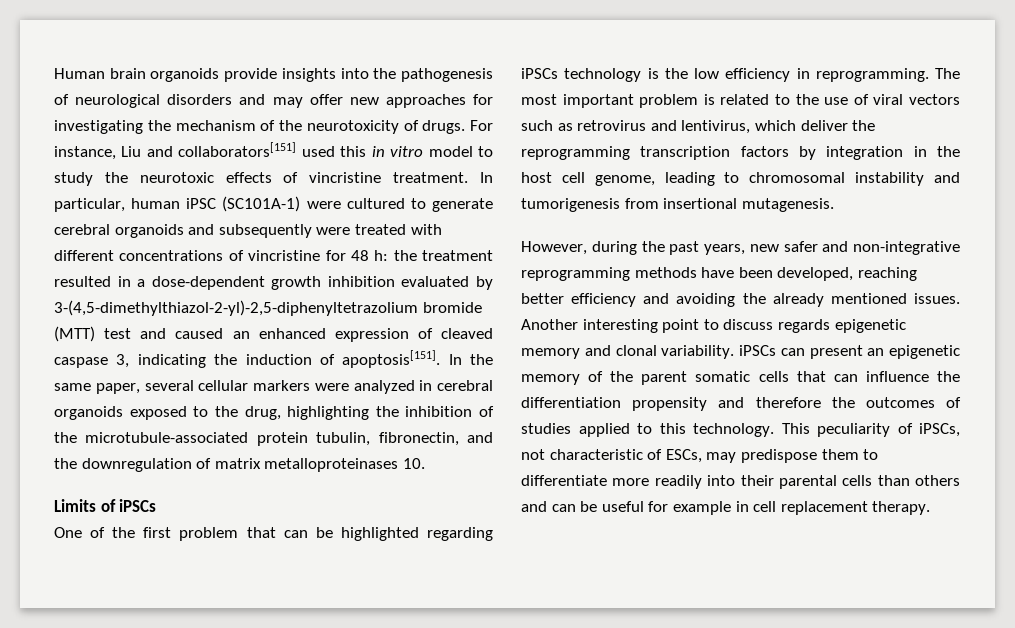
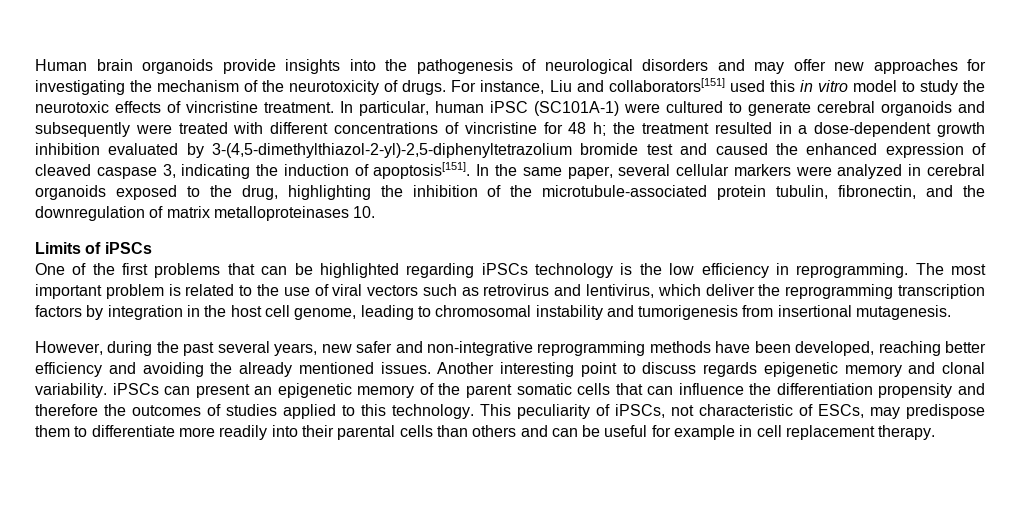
- In particular, human iPSC (SC101A-1) were cultured to generate cerebral organoids and subsequently were treated with different concentrations of vincristine for 48 h: the treatment resulted in a dose-dependent growth inhibition evaluated by 3-(4,5-dimethylthiazol-2-yl)-2,5-diphenyltetrazolium bromide (MTT) test and caused an enhanced expression of cleaved caspase 3, indicating the induction of apoptosis[151].
+ In particular, human iPSC (SC101A-1) were cultured to generate cerebral organoids and subsequently were treated with different concentrations of vincristine for 48 h; the treatment resulted in a dose-dependent growth inhibition evaluated by 3-(4,5-dimethylthiazol-2-yl)-2,5-diphenyltetrazolium bromide test and caused the enhanced expression of cleaved caspase 3, indicating the induction of apoptosis[151].
- One of the first problem that can be highlighted regarding iPSCs technology is the low efficiency in reprogramming.
+ One of the first problems that can be highlighted regarding iPSCs technology is the low efficiency in reprogramming.
- However, during the past years, new safer and non-integrative reprogramming methods have been developed, reaching better efficiency and avoiding the already mentioned issues.
+ However, during the past several years, new safer and non-integrative reprogramming methods have been developed, reaching better efficiency and avoiding the already mentioned issues.

